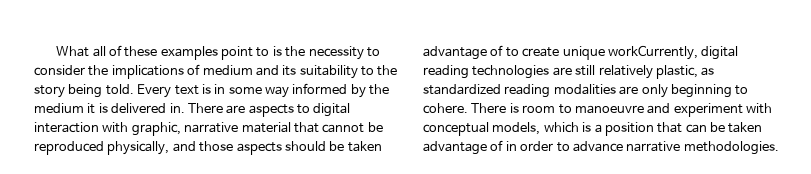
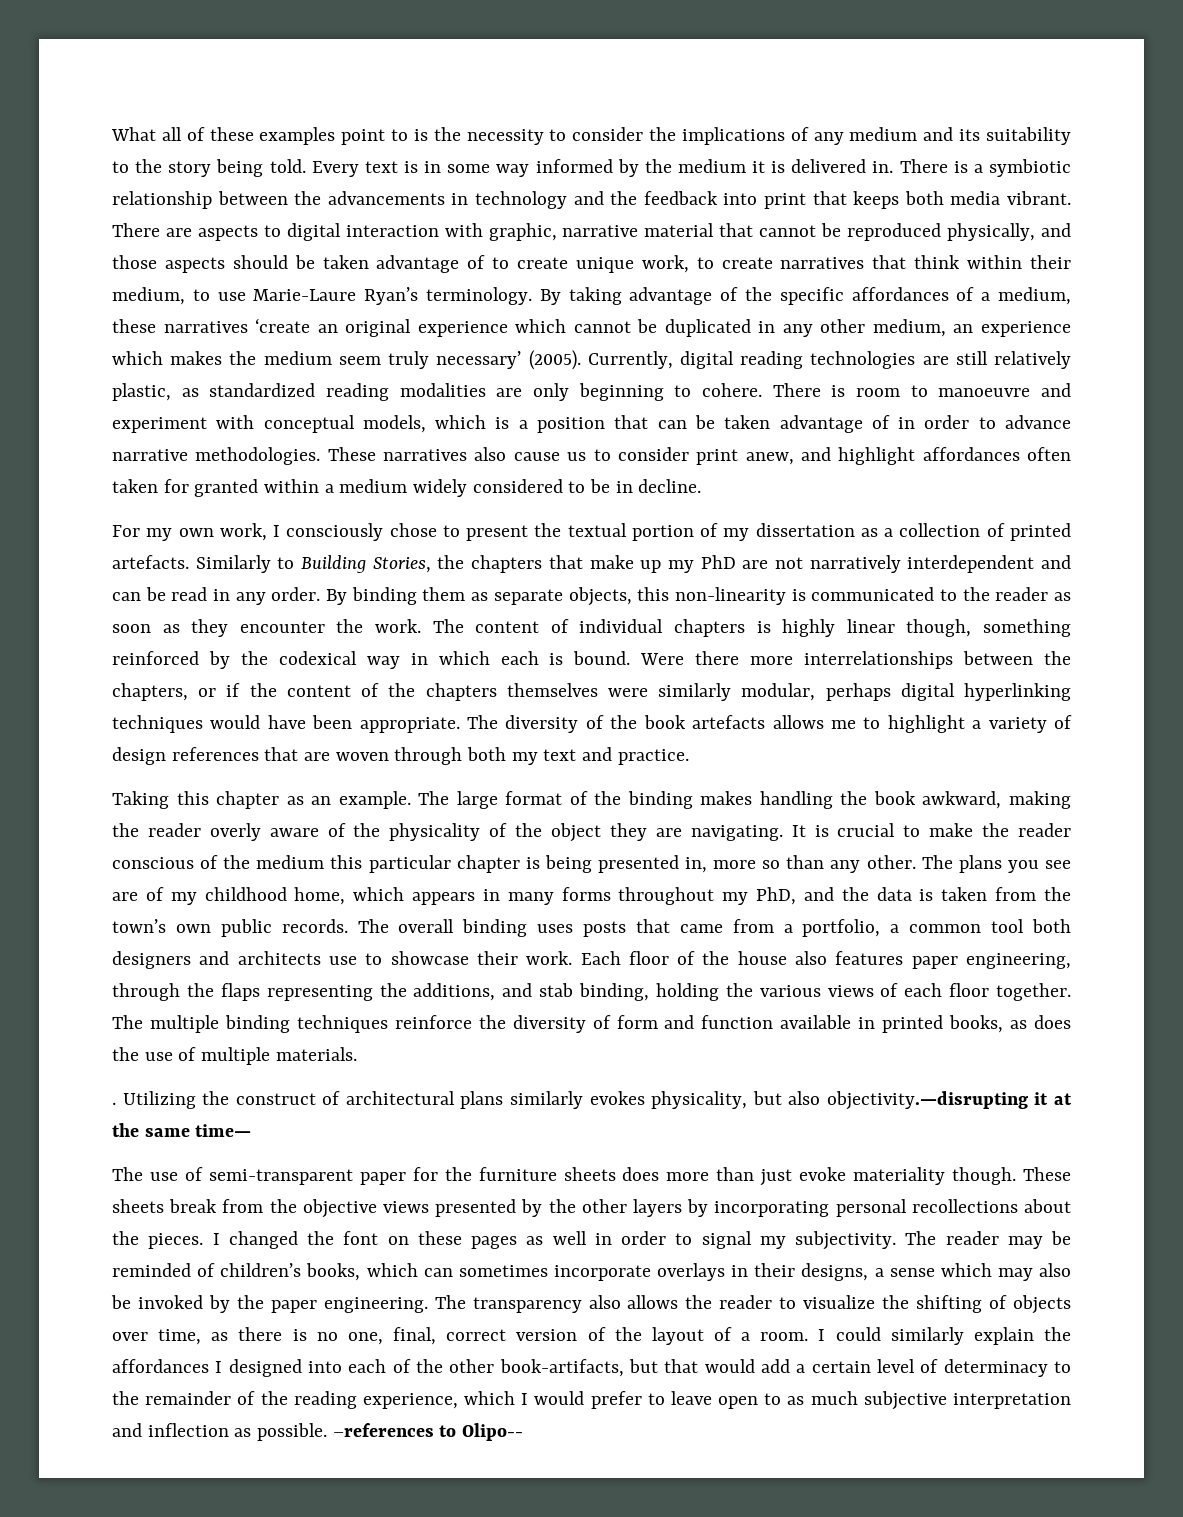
- What all of these examples point to is the necessity to consider the implications of medium and its suitability to the story being told.
+ What all of these examples point to is the necessity to consider the implications of any medium and its suitability to the story being told.
- There are aspects to digital interaction with graphic, narrative material that cannot be reproduced physically, and those aspects should be taken advantage of to create unique workCurrently, digital reading technologies are still relatively plastic, as standardized reading modalities are only beginning to cohere.
+ There is a symbiotic relationship between the advancements in technology and the feedback into print that keeps both media vibrant. There are aspects to digital interaction with graphic, narrative material that cannot be reproduced physically, and those aspects should be taken advantage of to create unique work, to create narratives that think within their medium, to use Marie-Laure Ryan’s terminology. By taking advantage of the specific affordances of a medium, these narratives ‘create an original experience which cannot be duplicated in any other medium, an experience which makes the medium seem truly necessary’ (2005). Currently, digital reading technologies are still relatively plastic, as standardized reading modalities are only beginning to cohere.
+ These narratives also cause us to consider print anew, and highlight affordances often taken for granted within a medium widely considered to be in decline.
+ For my own work, I consciously chose to present the textual portion of my dissertation as a collection of printed artefacts. Similarly to Building Stories, the chapters that make up my PhD are not narratively interdependent and can be read in any order. By binding them as separate objects, this non-linearity is communicated to the reader as soon as they encounter the work. The content of individual chapters is highly linear though, something reinforced by the codexical way in which each is bound. Were there more interrelationships between the chapters, or if the content of the chapters themselves were similarly modular, perhaps digital hyperlinking techniques would have been appropriate. The diversity of the book artefacts allows me to highlight a variety of design references that are woven through both my text and practice.
+ Taking this chapter as an example. The large format of the binding makes handling the book awkward, making the reader overly aware of the physicality of the object they are navigating. It is crucial to make the reader conscious of the medium this particular chapter is being presented in, more so than any other. The plans you see are of my childhood home, which appears in many forms throughout my PhD, and the data is taken from the town’s own public records. The overall binding uses posts that came from a portfolio, a common tool both designers and architects use to showcase their work. Each floor of the house also features paper engineering, through the flaps representing the additions, and stab binding, holding the various views of each floor together. The multiple binding techniques reinforce the diversity of form and function available in printed books, as does the use of multiple materials.
+ . Utilizing the construct of architectural plans similarly evokes physicality, but also objectivity.—disrupting it at the same time—
+ The use of semi-transparent paper for the furniture sheets does more than just evoke materiality though. These sheets break from the objective views presented by the other layers by incorporating personal recollections about the pieces. I changed the font on these pages as well in order to signal my subjectivity. The reader may be reminded of children’s books, which can sometimes incorporate overlays in their designs, a sense which may also be invoked by the paper engineering. The transparency also allows the reader to visualize the shifting of objects over time, as there is no one, final, correct version of the layout of a room. I could similarly explain the affordances I designed into each of the other book-artifacts, but that would add a certain level of determinacy to the remainder of the reading experience, which I would prefer to leave open to as much subjective interpretation and inflection as possible. –references to Olipo--

